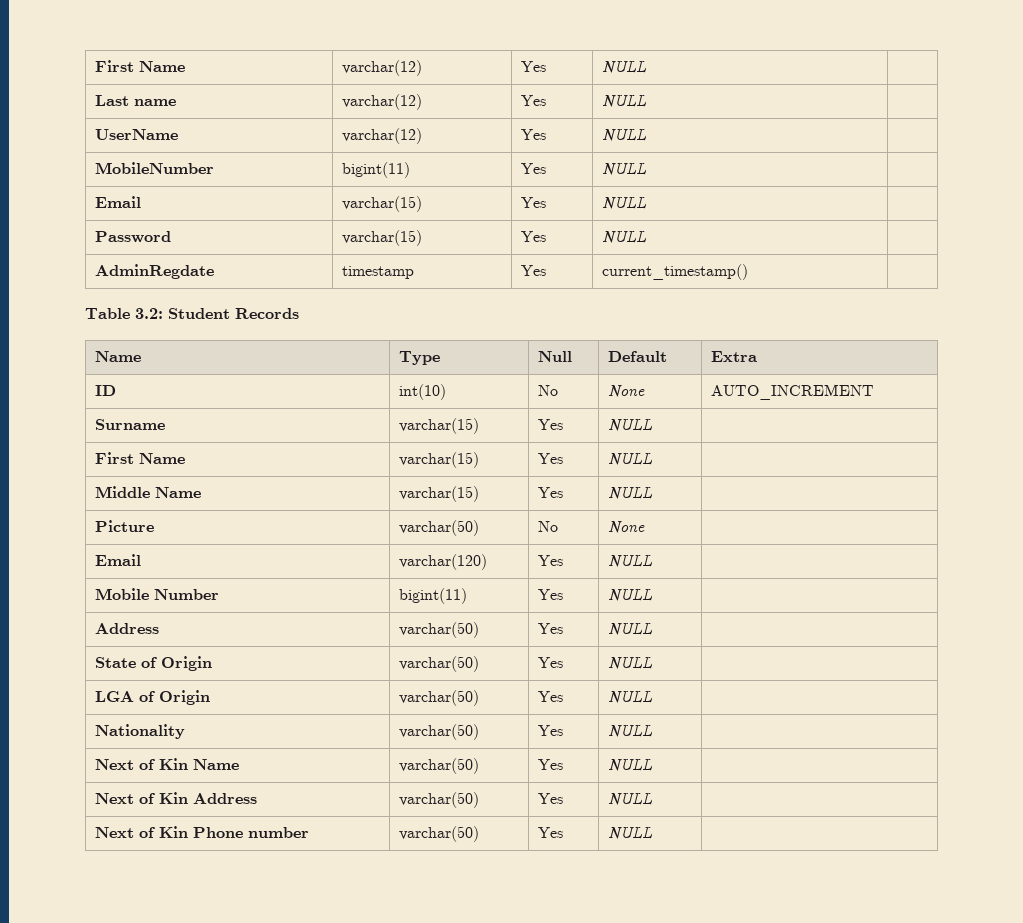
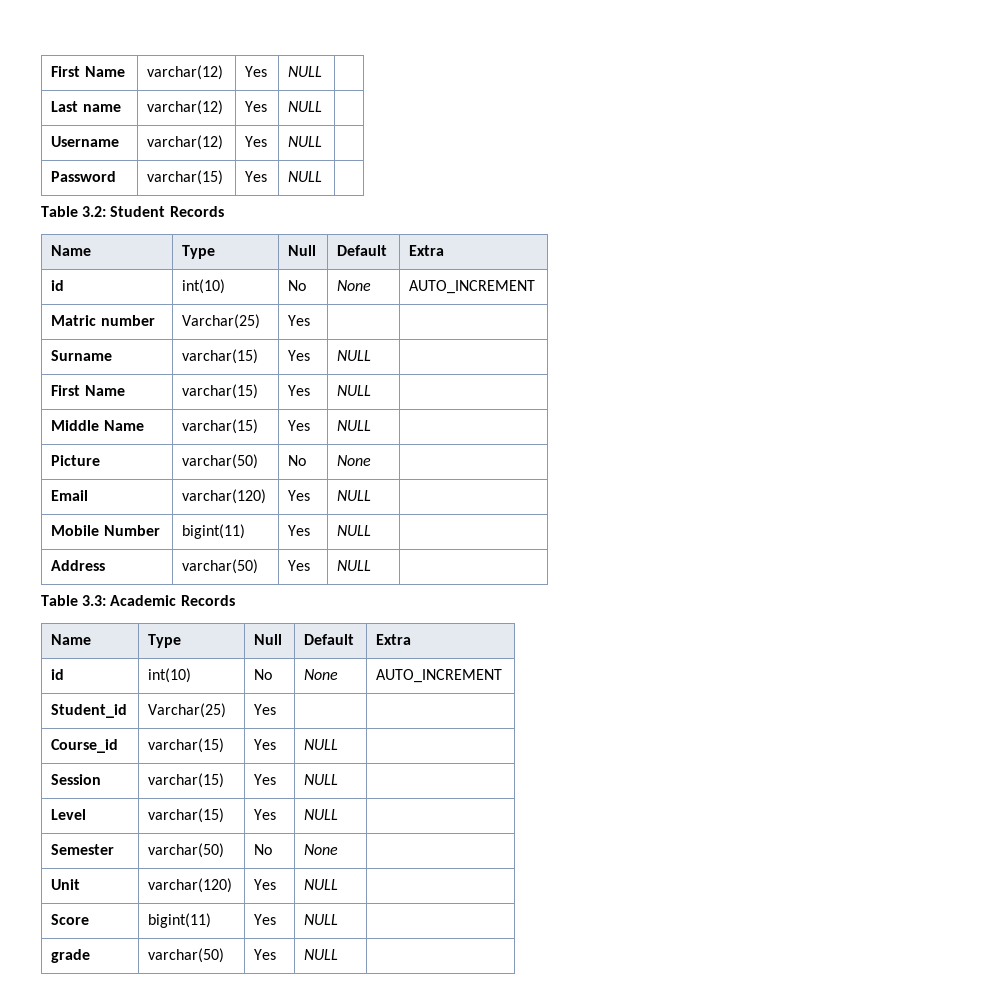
- UserName | varchar(12) | Yes | NULL |
- MobileNumber | bigint(11) | Yes | NULL |
- Email | varchar(15) | Yes | NULL |
+ Username | varchar(12) | Yes | NULL |
- AdminRegdate | timestamp | Yes | current_timestamp() |
  Table 3.2: Student Records
  Name | Type | Null | Default | Extra
- ID | int(10) | No | None | AUTO_INCREMENT
+ id | int(10) | No | None | AUTO_INCREMENT
+ Matric number | Varchar(25) | Yes | |
- State of Origin | varchar(50) | Yes | NULL |
- LGA of Origin | varchar(50) | Yes | NULL |
- Nationality | varchar(50) | Yes | NULL |
- Next of Kin Name | varchar(50) | Yes | NULL |
- Next of Kin Address | varchar(50) | Yes | NULL |
- Next of Kin Phone number | varchar(50) | Yes | NULL |
+ Table 3.3: Academic Records
+ Name | Type | Null | Default | Extra
+ id | int(10) | No | None | AUTO_INCREMENT
+ Student_id | Varchar(25) | Yes | |
+ Course_id | varchar(15) | Yes | NULL |
+ Session | varchar(15) | Yes | NULL |
+ Level | varchar(15) | Yes | NULL |
+ Semester | varchar(50) | No | None |
+ Unit | varchar(120) | Yes | NULL |
+ Score | bigint(11) | Yes | NULL |
+ grade | varchar(50) | Yes | NULL |

